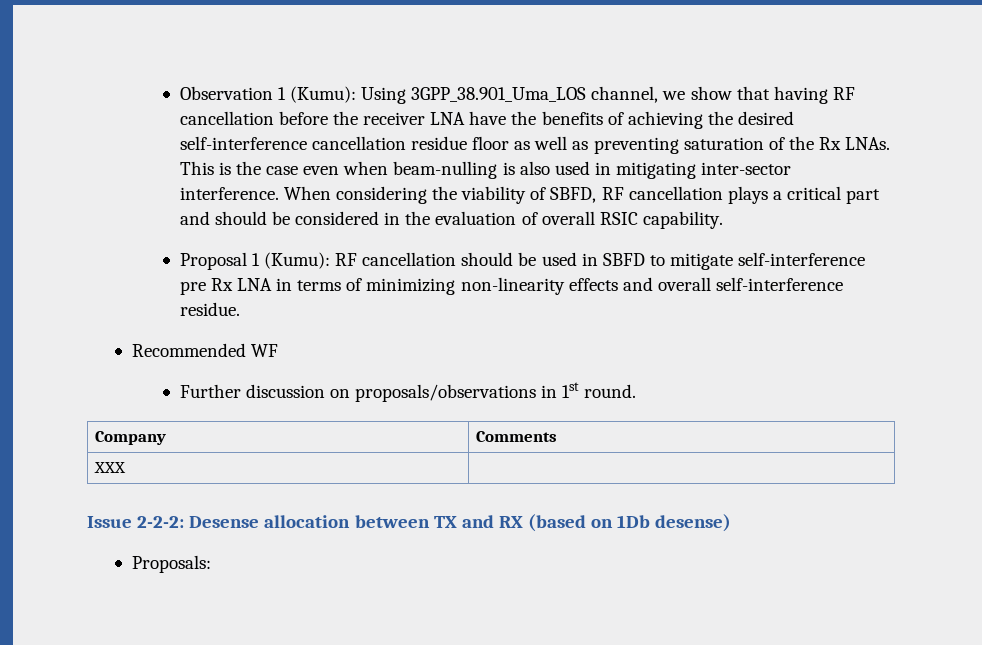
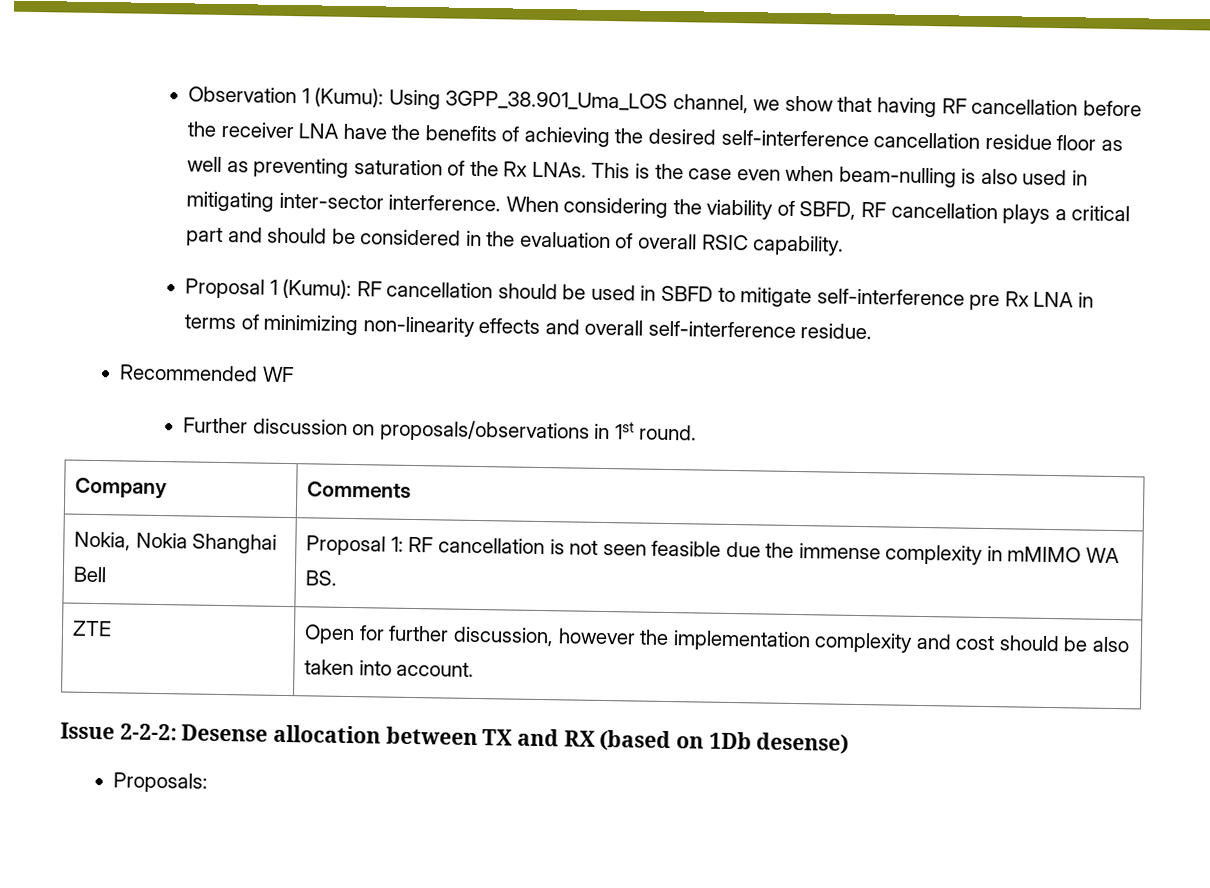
- XXX |
+ Nokia, Nokia Shanghai Bell | Proposal 1: RF cancellation is not seen feasible due the immense complexity in mMIMO WA BS.
+ ZTE | Open for further discussion, however the implementation complexity and cost should be also taken into account.

